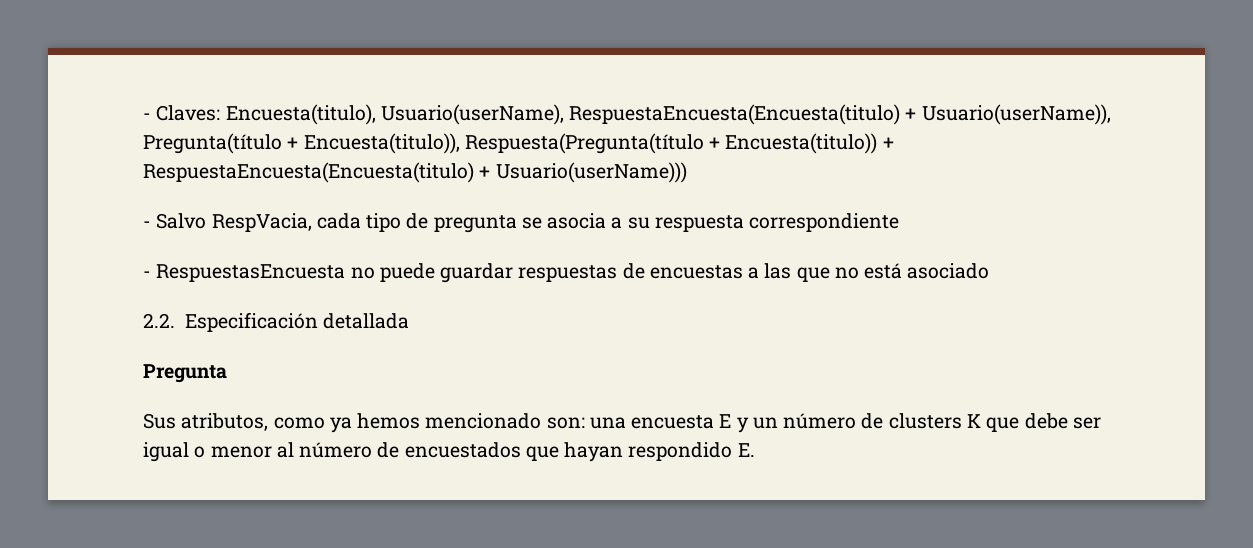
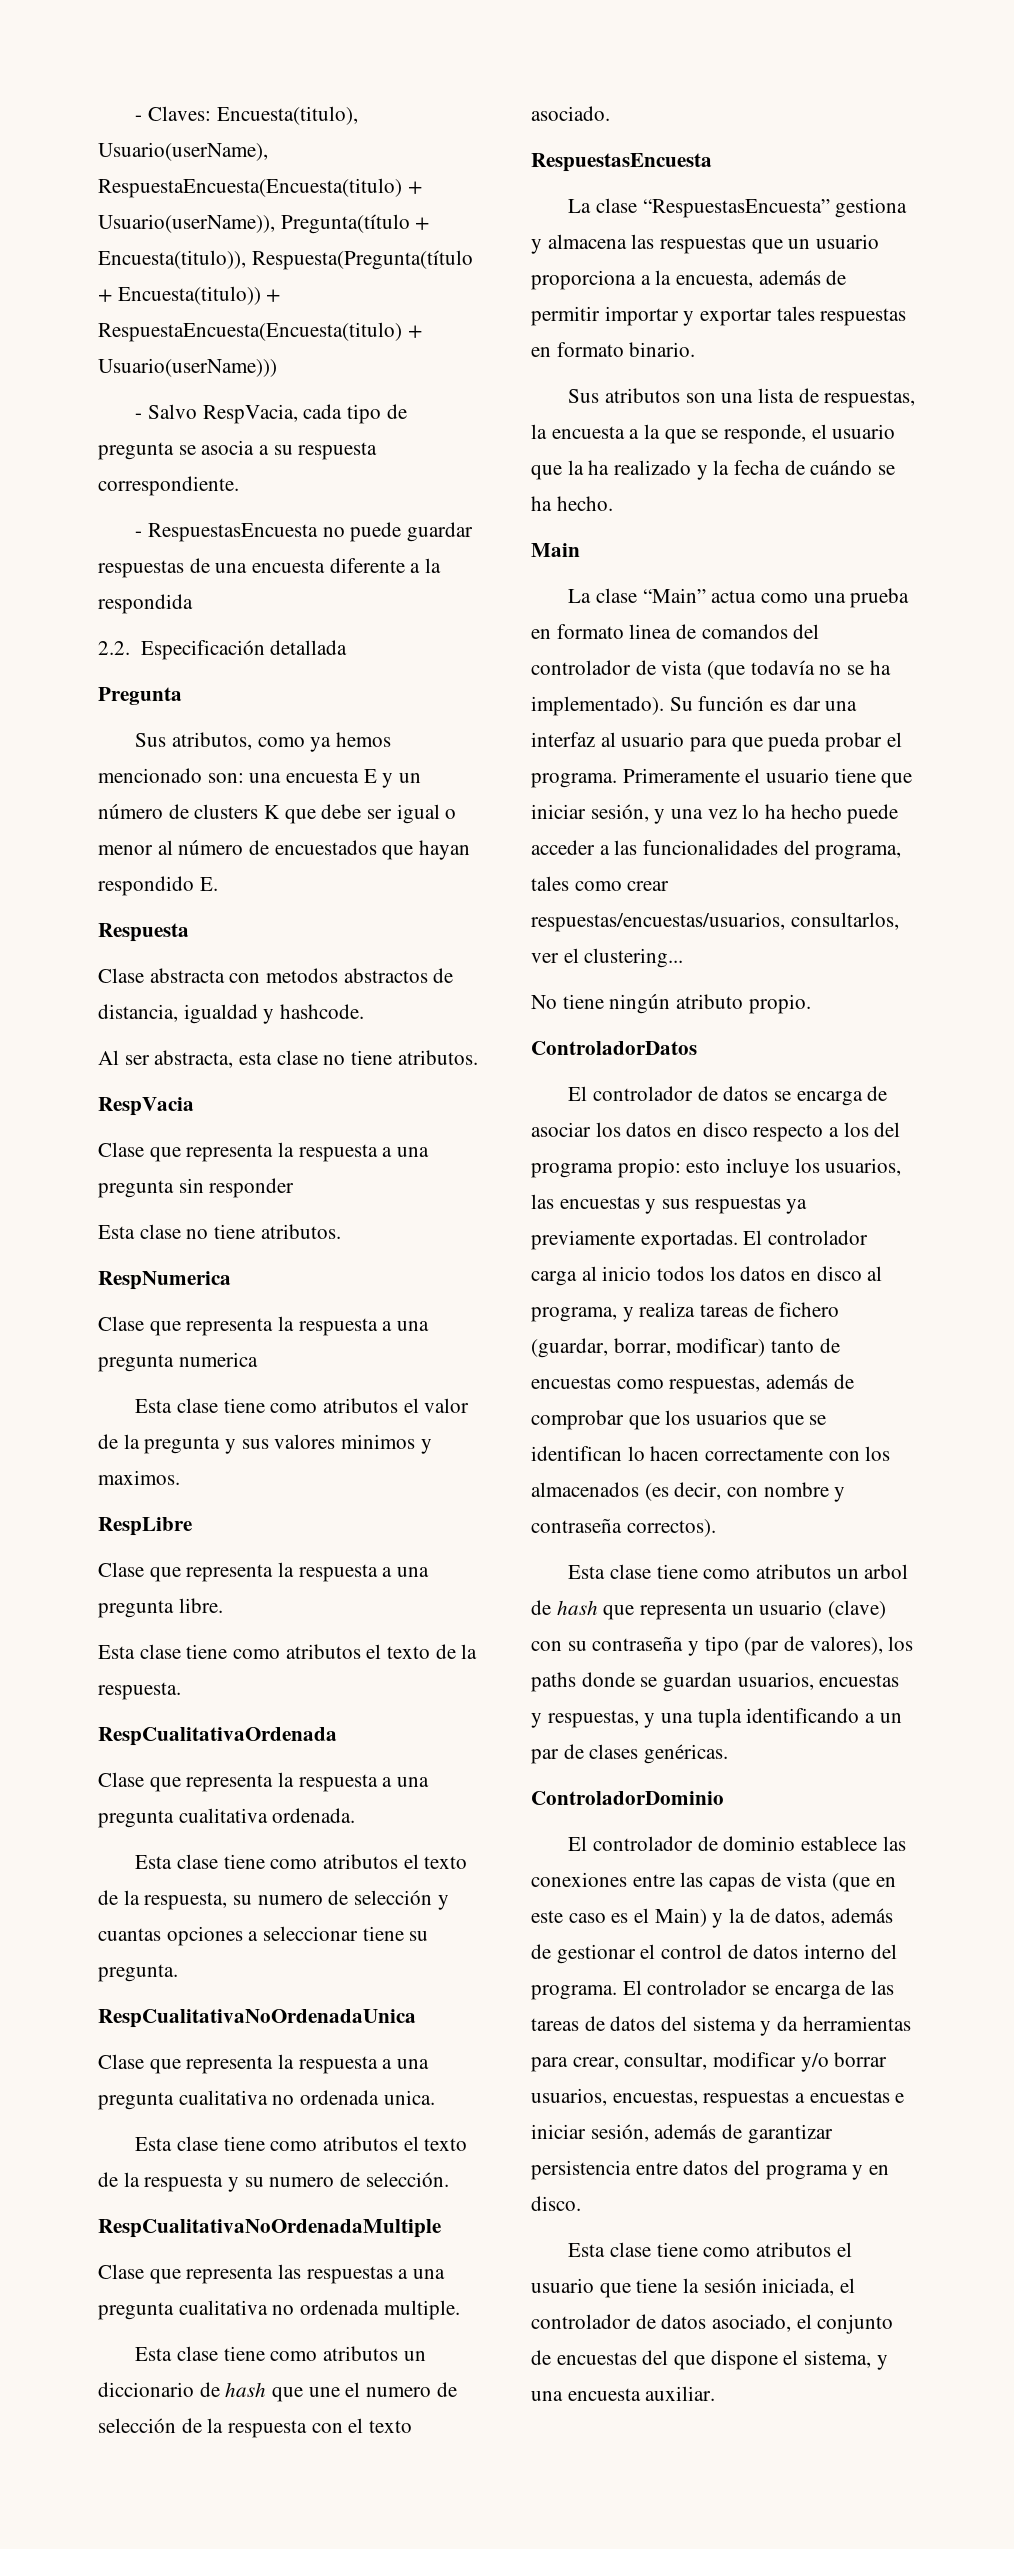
- - Salvo RespVacia, cada tipo de pregunta se asocia a su respuesta correspondiente
+ - Salvo RespVacia, cada tipo de pregunta se asocia a su respuesta correspondiente.
- - RespuestasEncuesta no puede guardar respuestas de encuestas a las que no está asociado
+ - RespuestasEncuesta no puede guardar respuestas de una encuesta diferente a la respondida
+ Respuesta
+ Clase abstracta con metodos abstractos de distancia, igualdad y hashcode.
+ Al ser abstracta, esta clase no tiene atributos.
+ RespVacia
+ Clase que representa la respuesta a una pregunta sin responder
+ Esta clase no tiene atributos.
+ RespNumerica
+ Clase que representa la respuesta a una pregunta numerica
+ Esta clase tiene como atributos el valor de la pregunta y sus valores minimos y maximos.
+ RespLibre
+ Clase que representa la respuesta a una pregunta libre.
+ Esta clase tiene como atributos el texto de la respuesta.
+ RespCualitativaOrdenada
+ Clase que representa la respuesta a una pregunta cualitativa ordenada.
+ Esta clase tiene como atributos el texto de la respuesta, su numero de selección y cuantas opciones a seleccionar tiene su pregunta.
+ RespCualitativaNoOrdenadaUnica
+ Clase que representa la respuesta a una pregunta cualitativa no ordenada unica.
+ Esta clase tiene como atributos el texto de la respuesta y su numero de selección.
+ RespCualitativaNoOrdenadaMultiple
+ Clase que representa las respuestas a una pregunta cualitativa no ordenada multiple.
+ Esta clase tiene como atributos un diccionario de hash que une el numero de selección de la respuesta con el texto asociado.
+ RespuestasEncuesta
+ La clase “RespuestasEncuesta” gestiona y almacena las respuestas que un usuario proporciona a la encuesta, además de permitir importar y exportar tales respuestas en formato binario.
+ Sus atributos son una lista de respuestas, la encuesta a la que se responde, el usuario que la ha realizado y la fecha de cuándo se ha hecho.
+ Main
+ La clase “Main” actua como una prueba en formato linea de comandos del controlador de vista (que todavía no se ha implementado). Su función es dar una interfaz al usuario para que pueda probar el programa. Primeramente el usuario tiene que iniciar sesión, y una vez lo ha hecho puede acceder a las funcionalidades del programa, tales como crear respuestas/encuestas/usuarios, consultarlos, ver el clustering...
+ No tiene ningún atributo propio.
+ ControladorDatos
+ El controlador de datos se encarga de asociar los datos en disco respecto a los del programa propio: esto incluye los usuarios, las encuestas y sus respuestas ya previamente exportadas. El controlador carga al inicio todos los datos en disco al programa, y realiza tareas de fichero (guardar, borrar, modificar) tanto de encuestas como respuestas, además de comprobar que los usuarios que se identifican lo hacen correctamente con los almacenados (es decir, con nombre y contraseña correctos).
+ Esta clase tiene como atributos un arbol de hash que representa un usuario (clave) con su contraseña y tipo (par de valores), los paths donde se guardan usuarios, encuestas y respuestas, y una tupla identificando a un par de clases genéricas.
+ ControladorDominio
+ El controlador de dominio establece las conexiones entre las capas de vista (que en este caso es el Main) y la de datos, además de gestionar el control de datos interno del programa. El controlador se encarga de las tareas de datos del sistema y da herramientas para crear, consultar, modificar y/o borrar usuarios, encuestas, respuestas a encuestas e iniciar sesión, además de garantizar persistencia entre datos del programa y en disco.
+ Esta clase tiene como atributos el usuario que tiene la sesión iniciada, el controlador de datos asociado, el conjunto de encuestas del que dispone el sistema, y una encuesta auxiliar.

